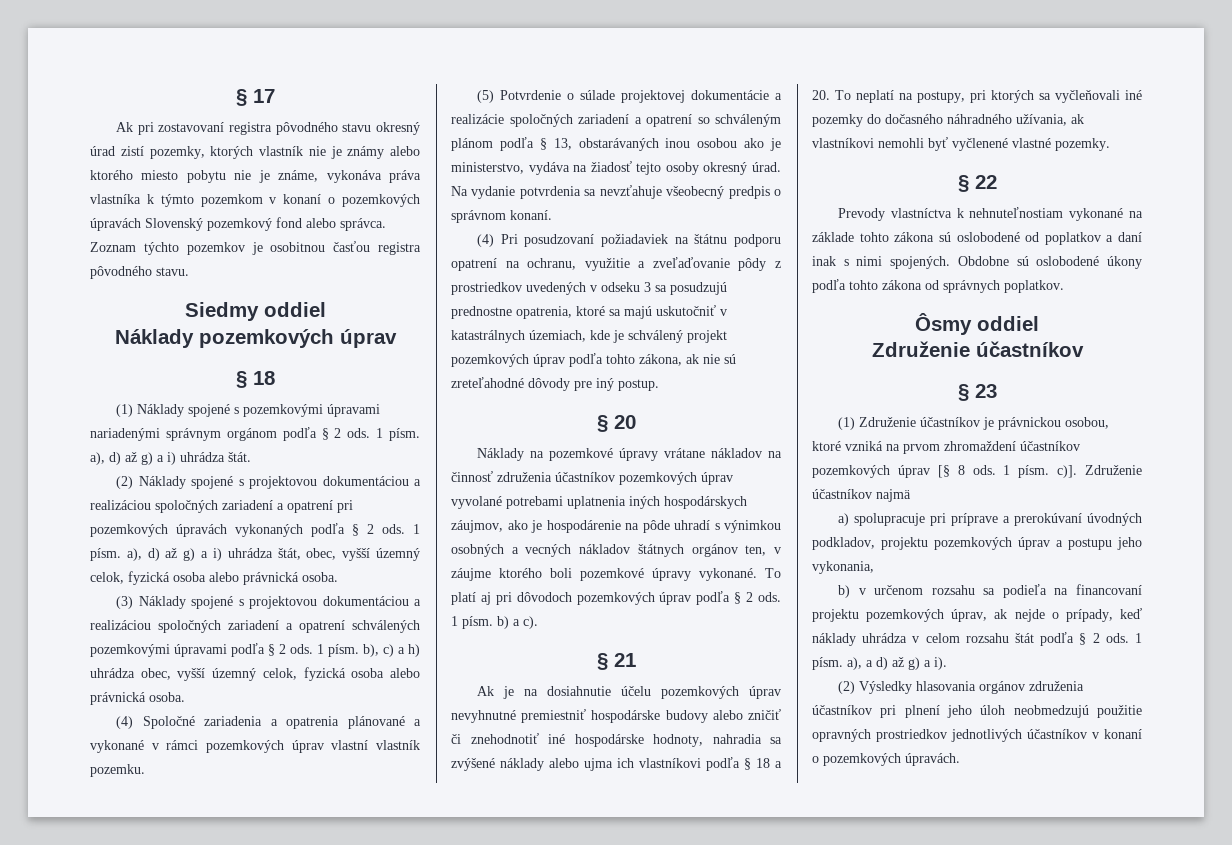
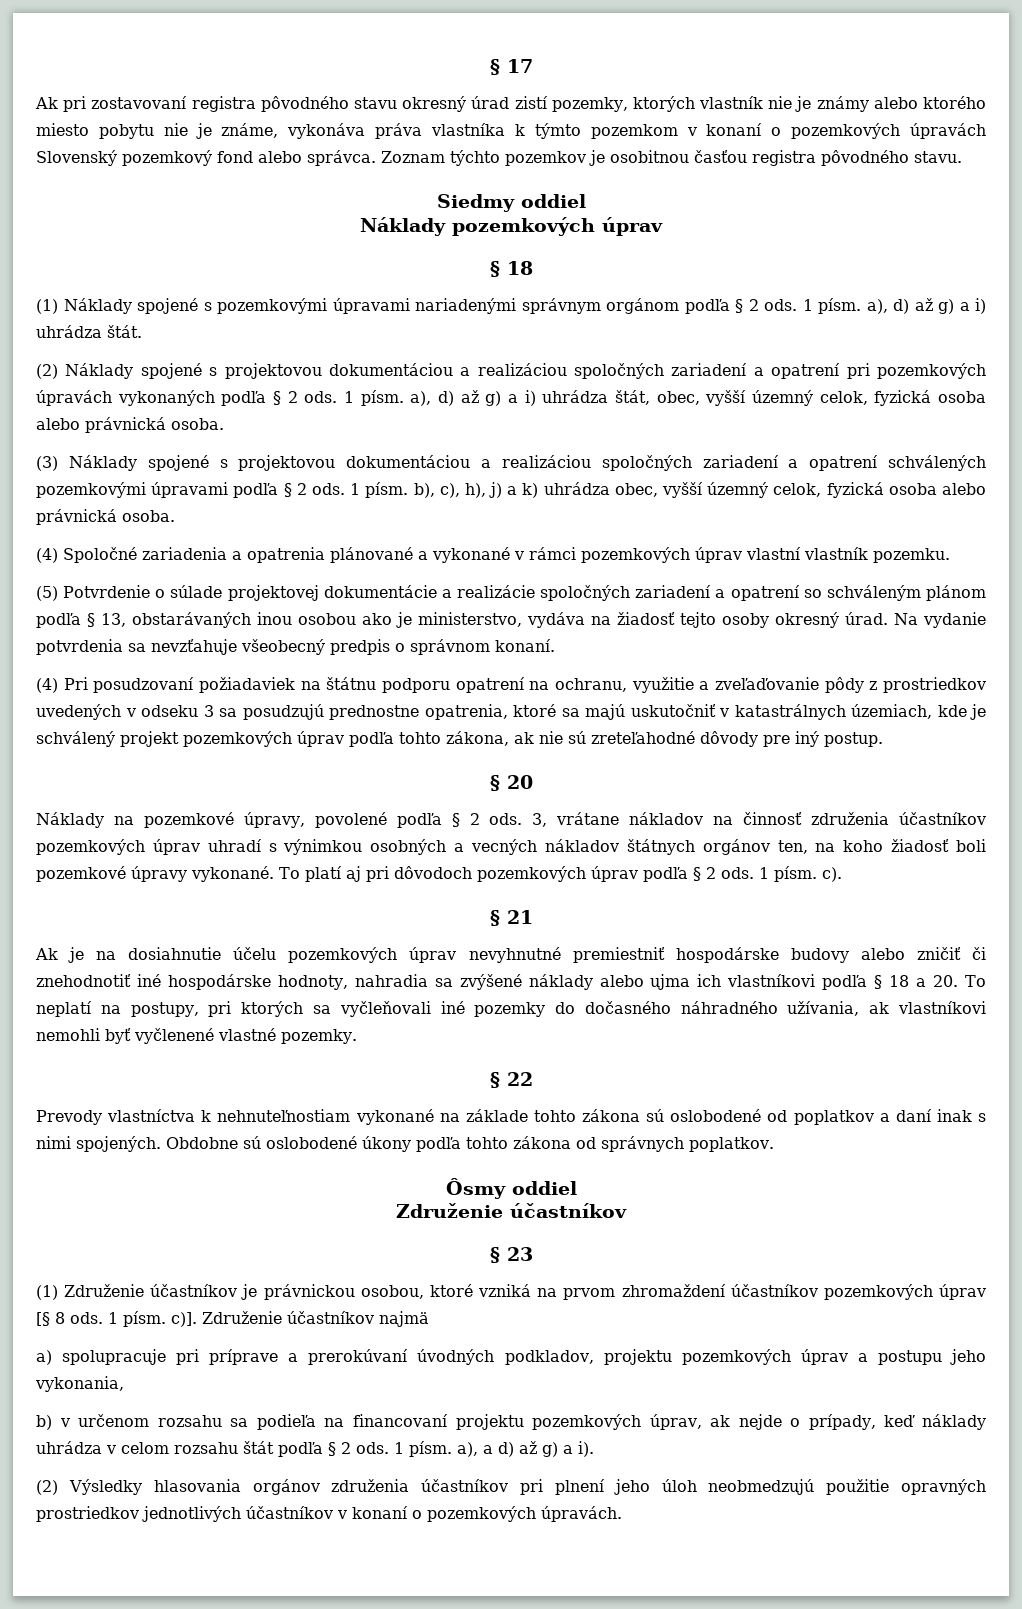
- 1 písm. b), c) a h) uhrádza obec, vyšší územný celok, fyzická osoba alebo právnická osoba.
+ 1 písm. b), c), h), j) a k) uhrádza obec, vyšší územný celok, fyzická osoba alebo právnická osoba.
- Náklady na pozemkové úpravy vrátane nákladov na činnosť združenia účastníkov pozemkových úprav vyvolané potrebami uplatnenia iných hospodárskych záujmov, ako je hospodárenie na pôde uhradí s výnimkou osobných a vecných nákladov štátnych orgánov ten, v záujme ktorého boli pozemkové úpravy vykonané.
+ Náklady na pozemkové úpravy, povolené podľa § 2 ods. 3, vrátane nákladov na činnosť združenia účastníkov pozemkových úprav uhradí s výnimkou osobných a vecných nákladov štátnych orgánov ten, na koho žiadosť boli pozemkové úpravy vykonané.
- 1 písm. b) a c).
+ 1 písm. c).

